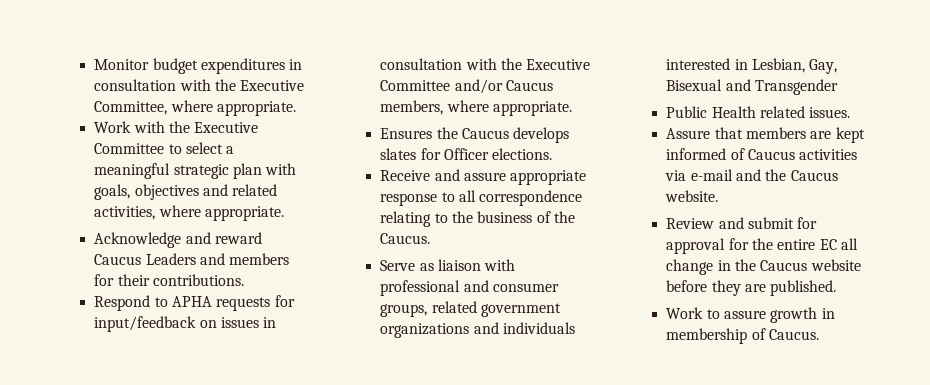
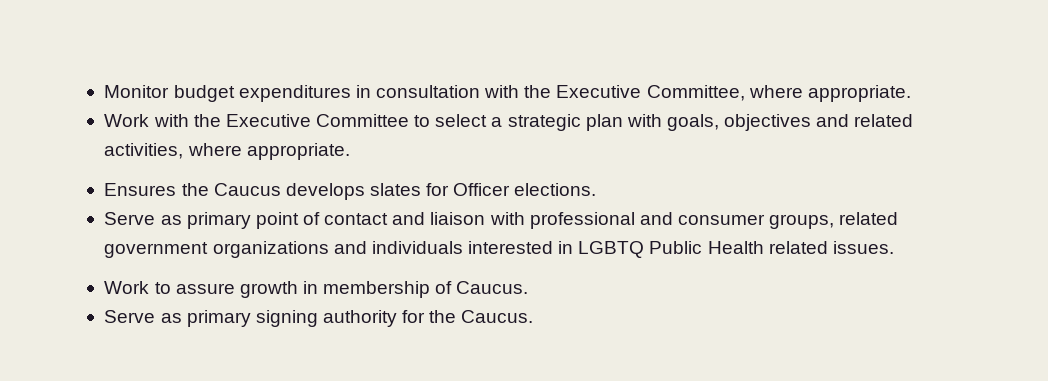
- Work with the Executive Committee to select a meaningful strategic plan with goals, objectives and related activities, where appropriate.
+ Work with the Executive Committee to select a strategic plan with goals, objectives and related activities, where appropriate.
- Acknowledge and reward Caucus Leaders and members for their contributions.
- Respond to APHA requests for input/feedback on issues in consultation with the Executive Committee and/or Caucus members, where appropriate.
- Receive and assure appropriate response to all correspondence relating to the business of the Caucus.
- Serve as liaison with professional and consumer groups, related government organizations and individuals interested in Lesbian, Gay, Bisexual and Transgender
- Public Health related issues.
+ Serve as primary point of contact and liaison with professional and consumer groups, related government organizations and individuals interested in LGBTQ Public Health related issues.
- Assure that members are kept informed of Caucus activities via e-mail and the Caucus website.
- Review and submit for approval for the entire EC all change in the Caucus website before they are published.
+ Serve as primary signing authority for the Caucus.

